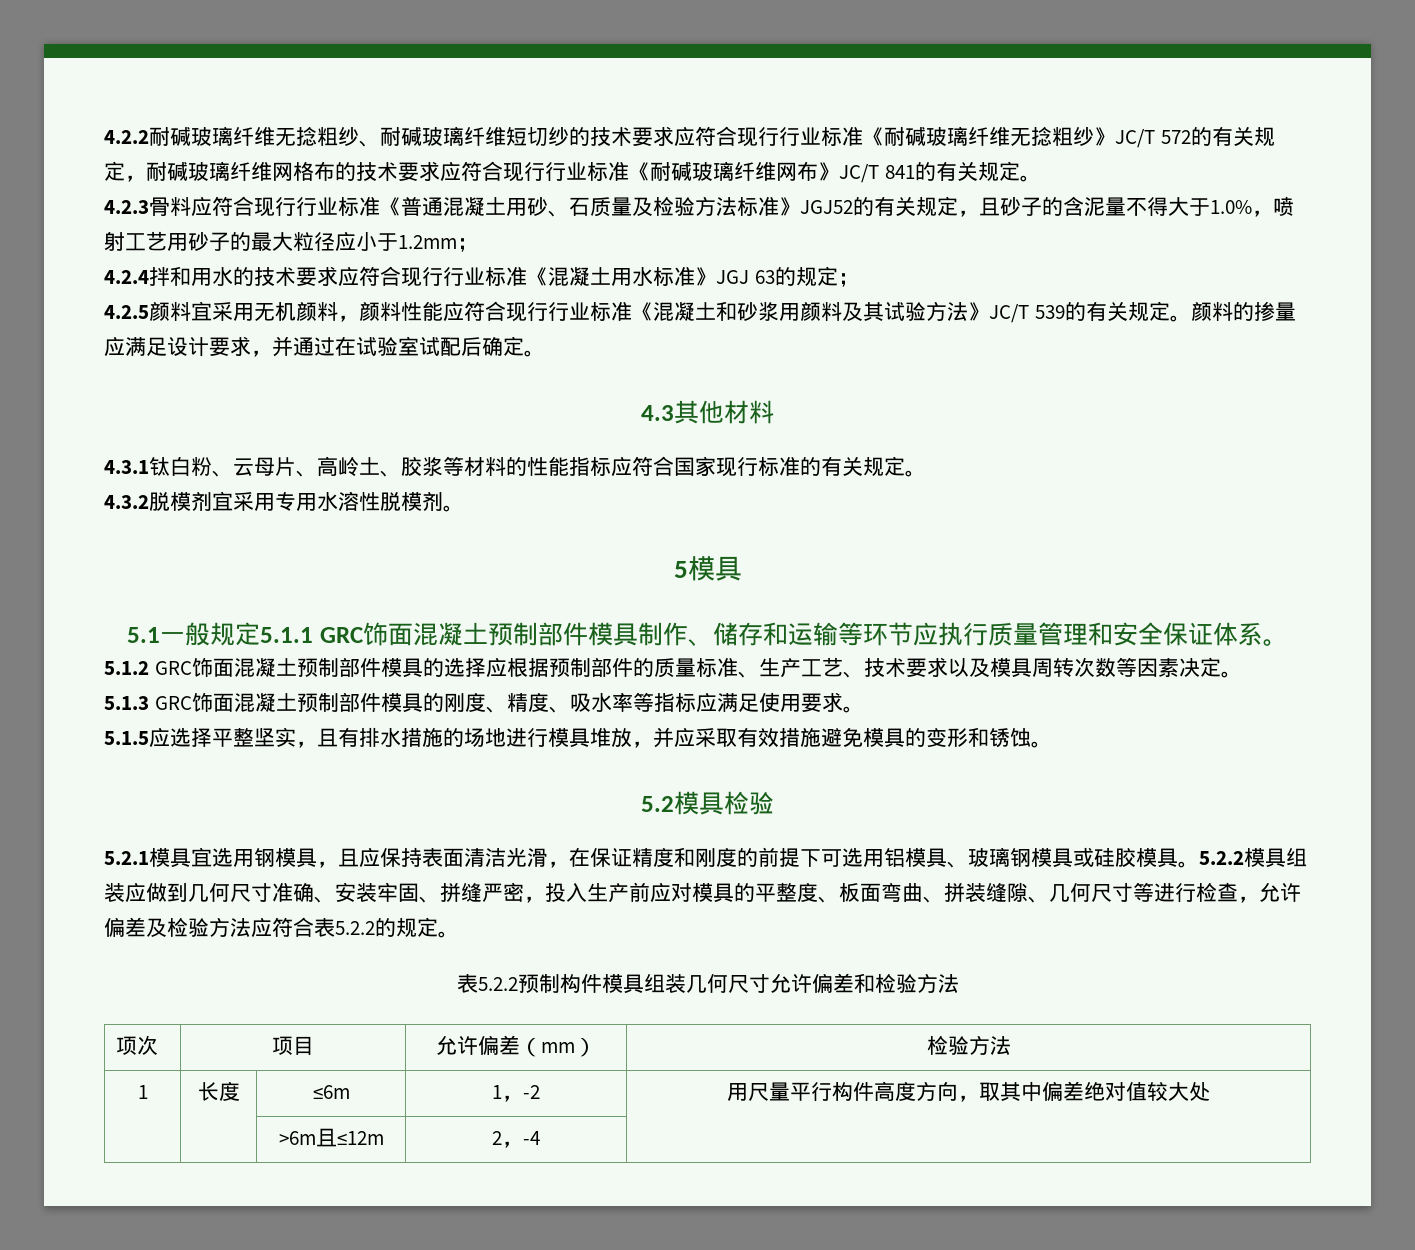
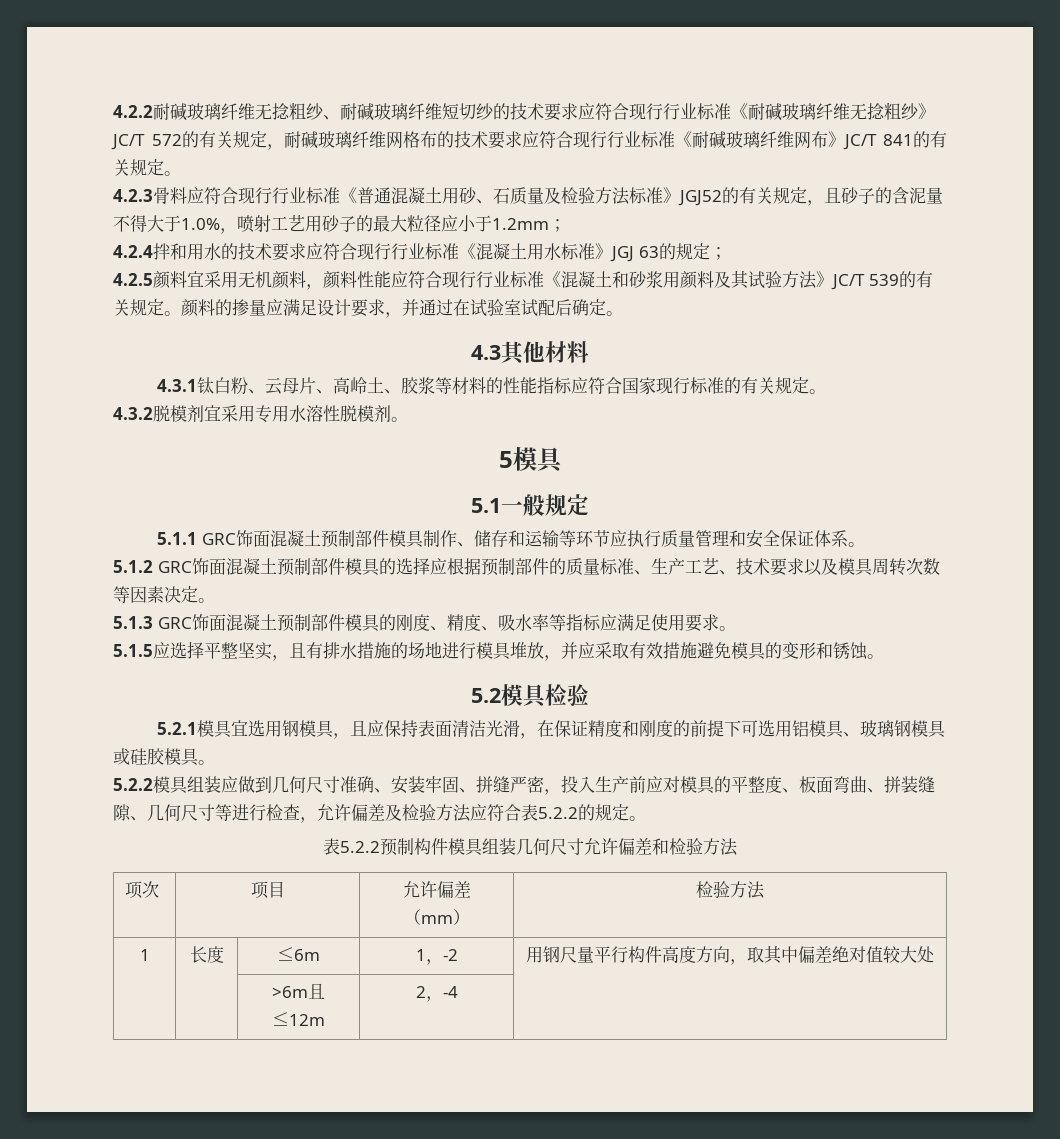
- 5.1一般规定5.1.1 GRC饰面混凝土预制部件模具制作、储存和运输等环节应执行质量管理和安全保证体系。
+ 5.1一般规定
+ 5.1.1 GRC饰面混凝土预制部件模具制作、储存和运输等环节应执行质量管理和安全保证体系。
- 5.2.1模具宜选用钢模具，且应保持表面清洁光滑，在保证精度和刚度的前提下可选用铝模具、玻璃钢模具或硅胶模具。5.2.2模具组装应做到几何尺寸准确、安装牢固、拼缝严密，投入生产前应对模具的平整度、板面弯曲、拼装缝隙、几何尺寸等进行检查，允许偏差及检验方法应符合表5.2.2的规定。
+ 5.2.1模具宜选用钢模具，且应保持表面清洁光滑，在保证精度和刚度的前提下可选用铝模具、玻璃钢模具或硅胶模具。
+ 5.2.2模具组装应做到几何尺寸准确、安装牢固、拼缝严密，投入生产前应对模具的平整度、板面弯曲、拼装缝隙、几何尺寸等进行检查，允许偏差及检验方法应符合表5.2.2的规定。
- 1 | 长度 | ≤6m | 1，-2 | 用尺量平行构件高度方向，取其中偏差绝对值较大处
+ 1 | 长度 | ≤6m | 1，-2 | 用钢尺量平行构件高度方向，取其中偏差绝对值较大处

